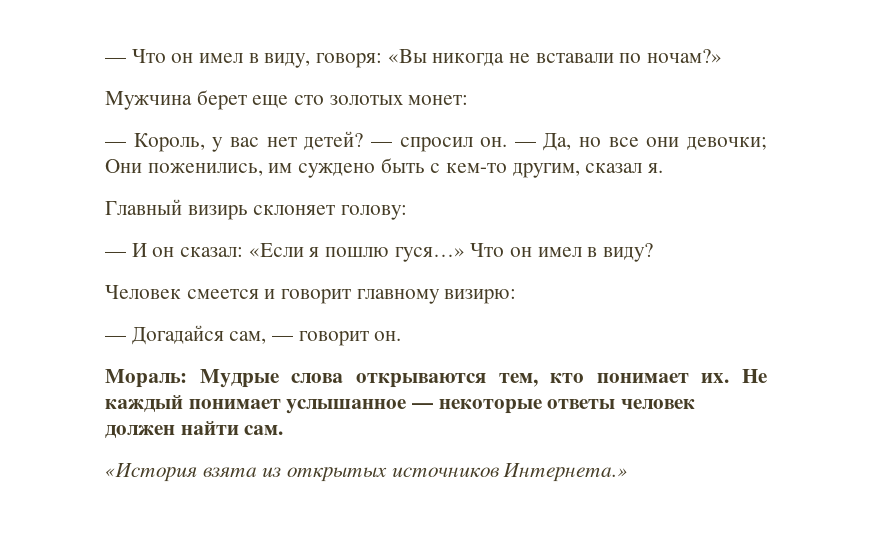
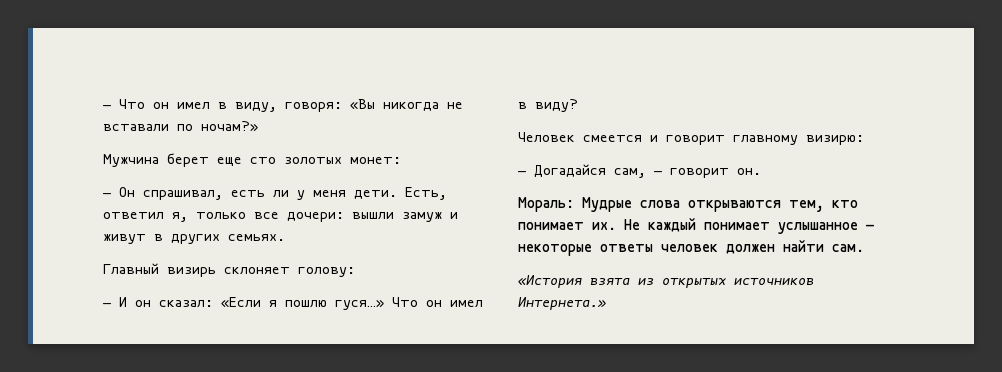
- — Король, у вас нет детей? — спросил он. — Да, но все они девочки; Они поженились, им суждено быть с кем-то другим, сказал я.
+ — Он спрашивал, есть ли у меня дети. Есть, ответил я, только все дочери: вышли замуж и живут в других семьях.

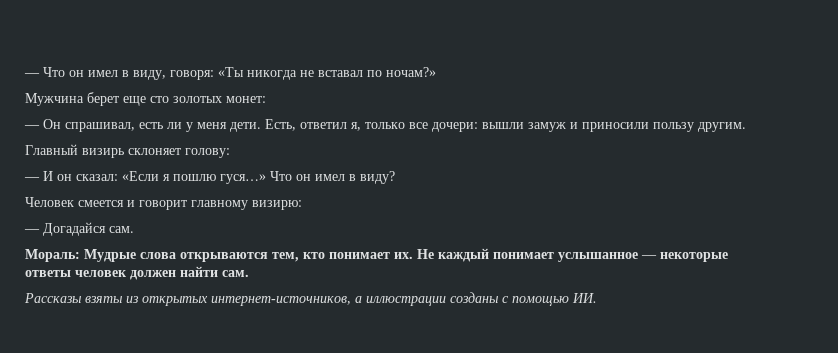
- — Что он имел в виду, говоря: «Вы никогда не вставали по ночам?»
+ — Что он имел в виду, говоря: «Ты никогда не вставал по ночам?»
- Есть, ответил я, только все дочери: вышли замуж и живут в других семьях.
+ Есть, ответил я, только все дочери: вышли замуж и приносили пользу другим.
- — Догадайся сам, — говорит он.
+ — Догадайся сам.
- «История взята из открытых источников Интернета.»
+ Рассказы взяты из открытых интернет-источников, а иллюстрации созданы с помощью ИИ.

